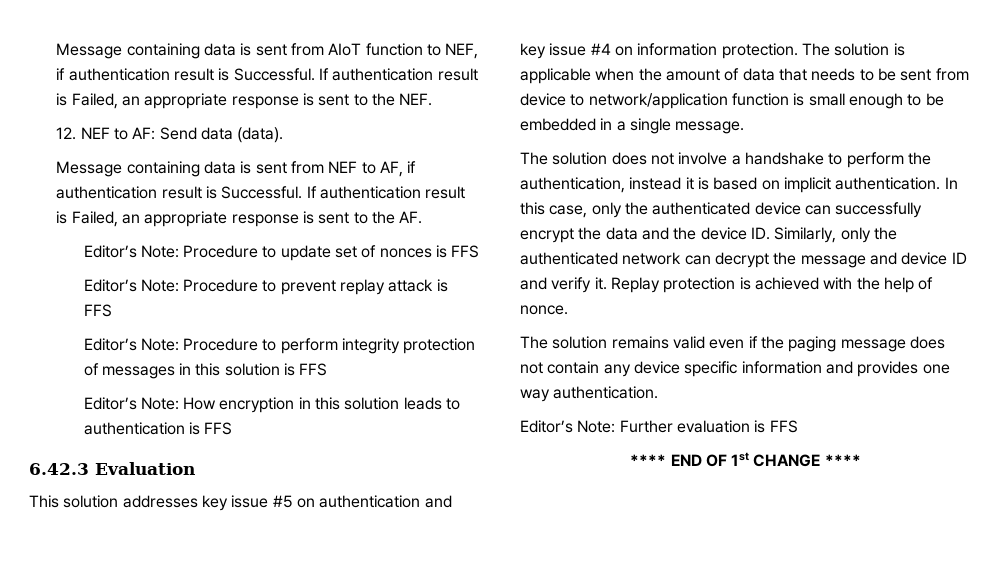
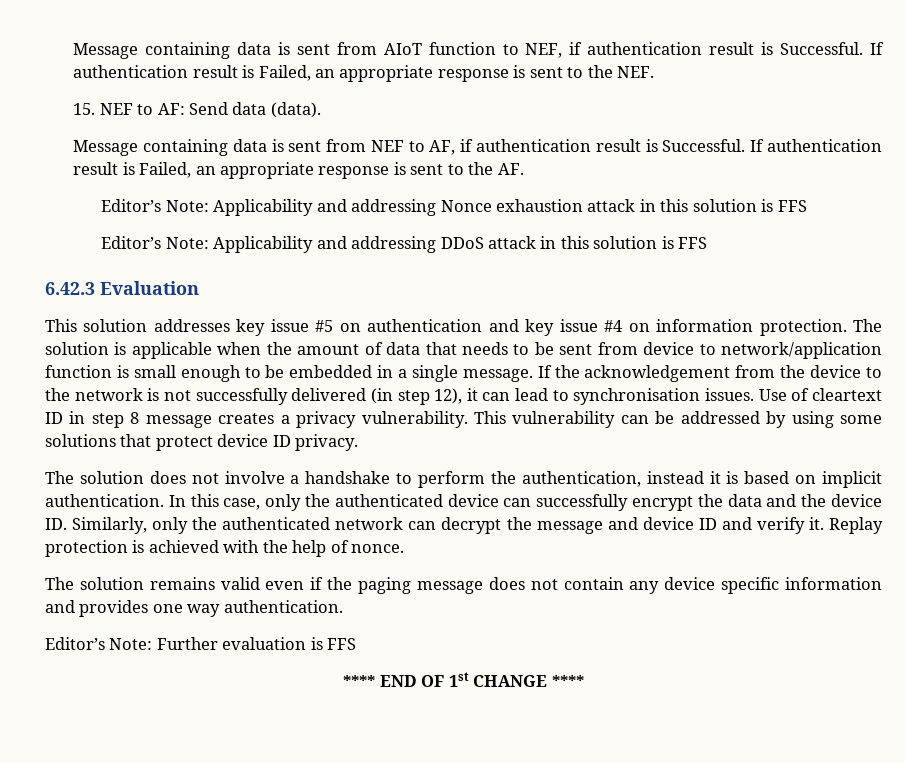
- 12. NEF to AF: Send data (data).
+ 15. NEF to AF: Send data (data).
- Editor’s Note: Procedure to update set of nonces is FFS
- Editor’s Note: Procedure to prevent replay attack is FFS
- Editor’s Note: Procedure to perform integrity protection of messages in this solution is FFS
+ Editor’s Note: Applicability and addressing Nonce exhaustion attack in this solution is FFS
- Editor’s Note: How encryption in this solution leads to authentication is FFS
+ Editor’s Note: Applicability and addressing DDoS attack in this solution is FFS
+ If the acknowledgement from the device to the network is not successfully delivered (in step 12), it can lead to synchronisation issues. Use of cleartext ID in step 8 message creates a privacy vulnerability. This vulnerability can be addressed by using some solutions that protect device ID privacy.

